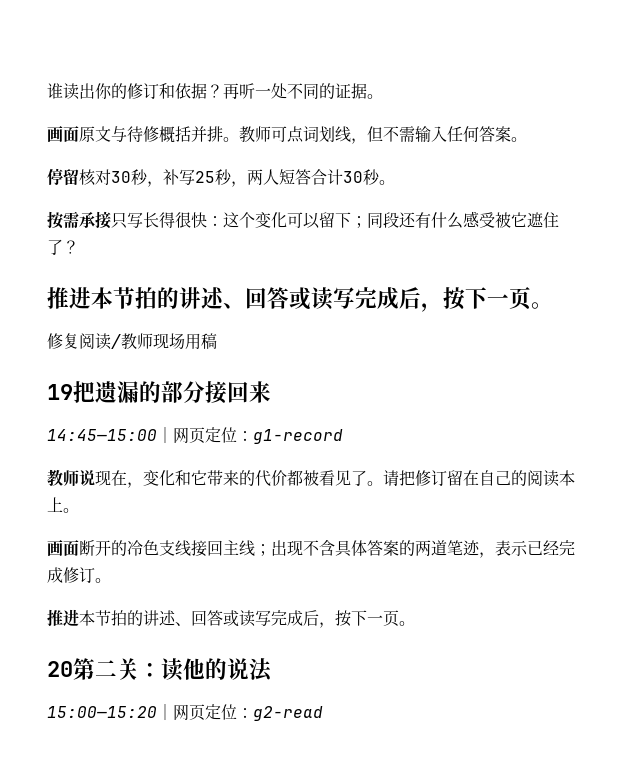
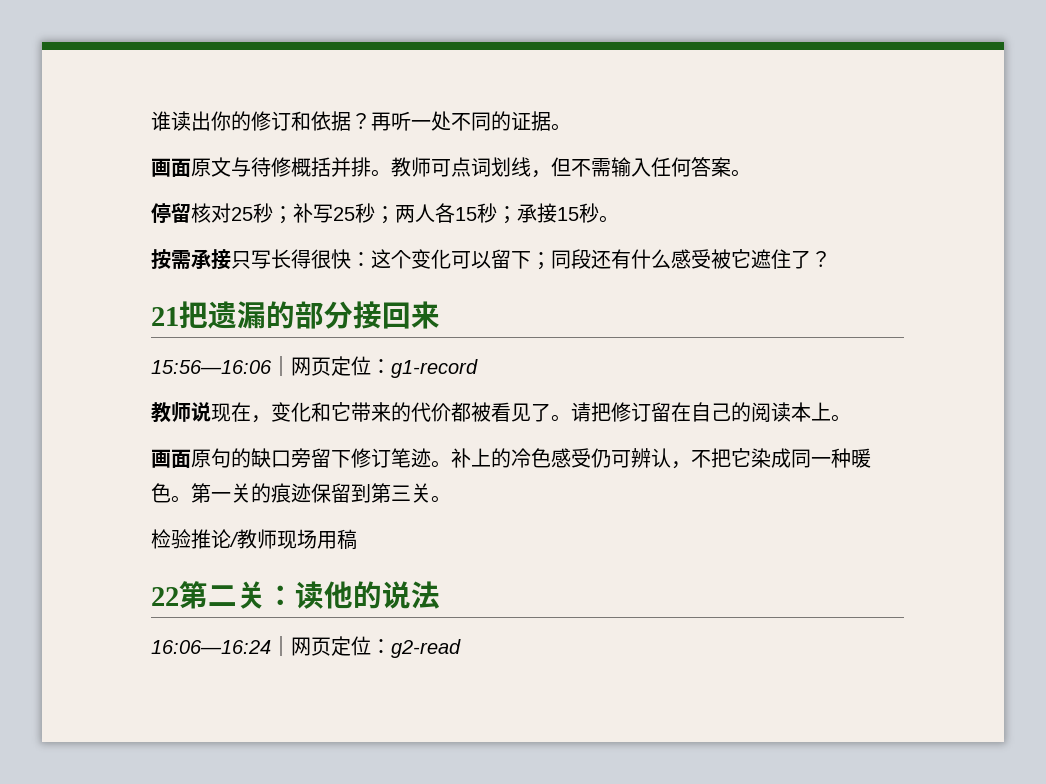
- 停留核对30秒，补写25秒，两人短答合计30秒。
+ 停留核对25秒；补写25秒；两人各15秒；承接15秒。
  按需承接只写长得很快：这个变化可以留下；同段还有什么感受被它遮住了？
- 推进本节拍的讲述、回答或读写完成后，按下一页。
- 修复阅读/教师现场用稿
- 19把遗漏的部分接回来
+ 21把遗漏的部分接回来
- 14:45—15:00｜网页定位：g1-record
+ 15:56—16:06｜网页定位：g1-record
- 画面断开的冷色支线接回主线；出现不含具体答案的两道笔迹，表示已经完成修订。
- 推进本节拍的讲述、回答或读写完成后，按下一页。
- 20第二关：读他的说法
+ 画面原句的缺口旁留下修订笔迹。补上的冷色感受仍可辨认，不把它染成同一种暖色。第一关的痕迹保留到第三关。
+ 检验推论/教师现场用稿
+ 22第二关：读他的说法
- 15:00—15:20｜网页定位：g2-read
+ 16:06—16:24｜网页定位：g2-read

